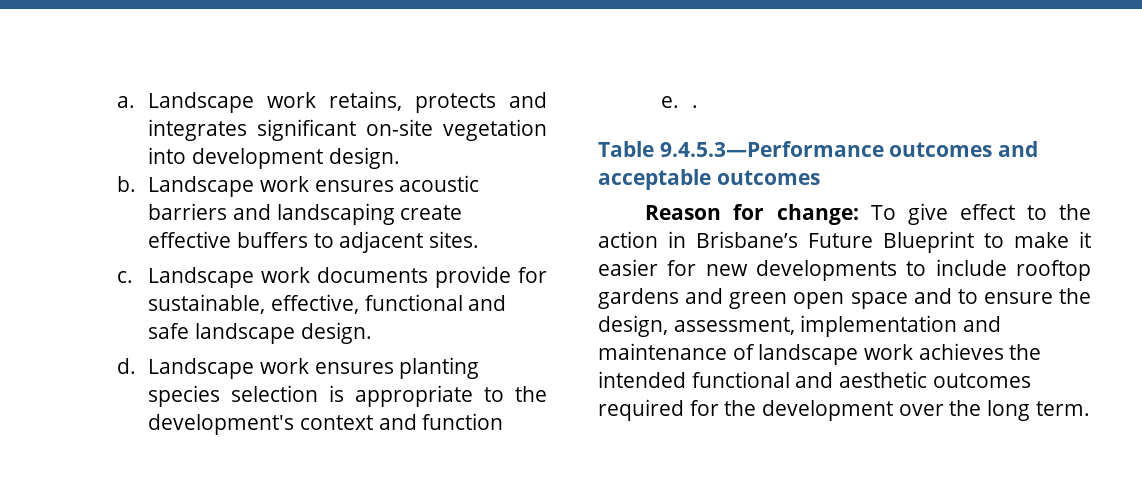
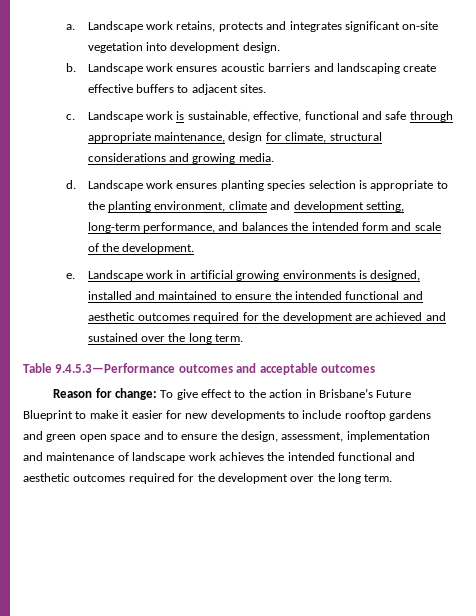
- Landscape work documents provide for sustainable, effective, functional and safe landscape design.
+ Landscape work is sustainable, effective, functional and safe through appropriate maintenance, design for climate, structural considerations and growing media.
- Landscape work ensures planting species selection is appropriate to the development's context and function
- e. .
+ Landscape work ensures planting species selection is appropriate to the planting environment, climate and development setting, long-term performance, and balances the intended form and scale of the development.
+ e. Landscape work in artificial growing environments is designed, installed and maintained to ensure the intended functional and aesthetic outcomes required for the development are achieved and sustained over the long term.

